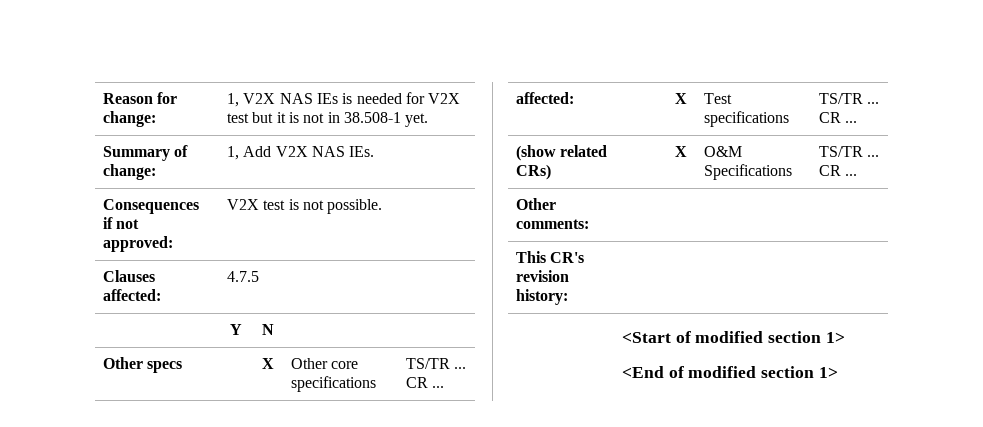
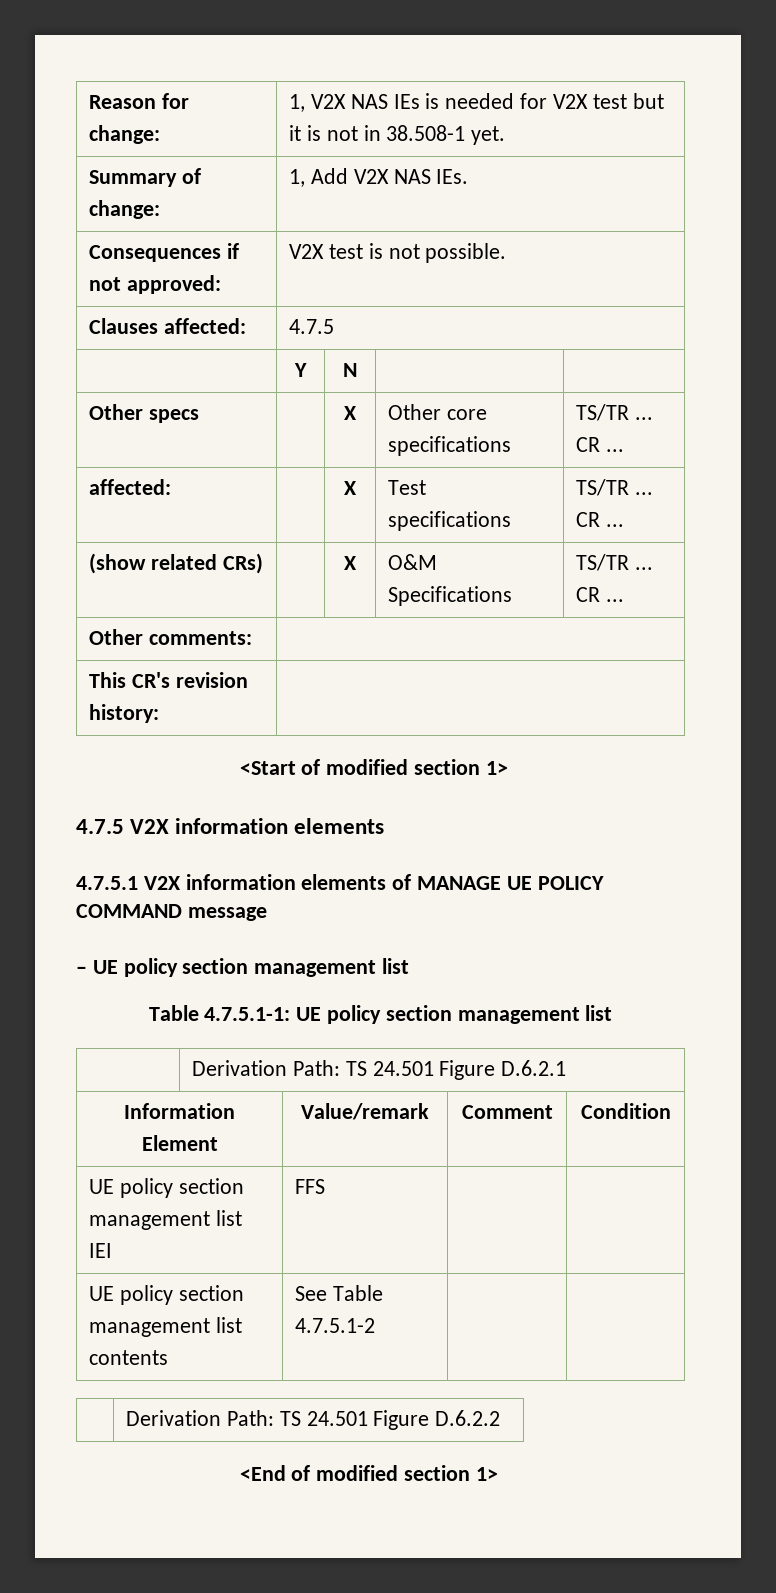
+ 4.7.5 V2X information elements
+ 4.7.5.1 V2X information elements of MANAGE UE POLICY COMMAND message
+ – UE policy section management list
+ Table 4.7.5.1-1: UE policy section management list
+ | Derivation Path: TS 24.501 Figure D.6.2.1
+ Information Element | Value/remark | Comment | Condition
+ UE policy section management list IEI | FFS | |
+ UE policy section management list contents | See Table 4.7.5.1-2 | |
+ | Derivation Path: TS 24.501 Figure D.6.2.2

